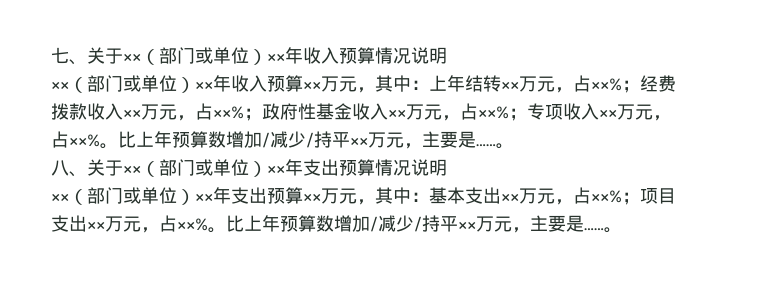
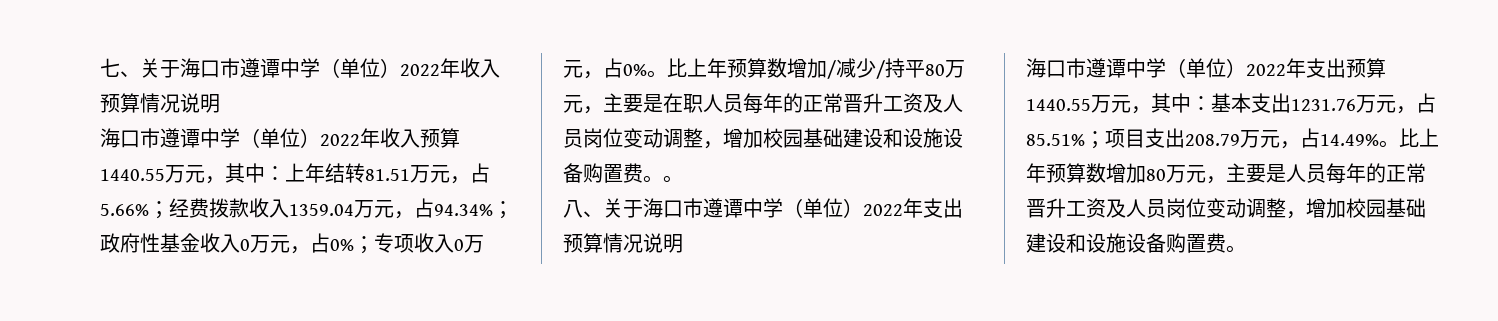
- 七、关于××（部门或单位）××年收入预算情况说明
+ 七、关于海口市遵谭中学（单位）2022年收入预算情况说明
- ××（部门或单位）××年收入预算××万元，其中：上年结转××万元，占××%；经费拨款收入××万元，占××%；政府性基金收入××万元，占××%；专项收入××万元，占××%。比上年预算数增加/减少/持平××万元，主要是……。
- 八、关于××（部门或单位）××年支出预算情况说明
+ 海口市遵谭中学（单位）2022年收入预算1440.55万元，其中：上年结转81.51万元，占5.66%；经费拨款收入1359.04万元，占94.34%；政府性基金收入0万元，占0%；专项收入0万元，占0%。比上年预算数增加/减少/持平80万元，主要是在职人员每年的正常晋升工资及人员岗位变动调整，增加校园基础建设和设施设备购置费。。
+ 八、关于海口市遵谭中学（单位）2022年支出预算情况说明
- ××（部门或单位）××年支出预算××万元，其中：基本支出××万元，占××%；项目支出××万元，占××%。比上年预算数增加/减少/持平××万元，主要是……。
+ 海口市遵谭中学（单位）2022年支出预算1440.55万元，其中：基本支出1231.76万元，占85.51%；项目支出208.79万元，占14.49%。比上年预算数增加80万元，主要是人员每年的正常晋升工资及人员岗位变动调整，增加校园基础建设和设施设备购置费。

